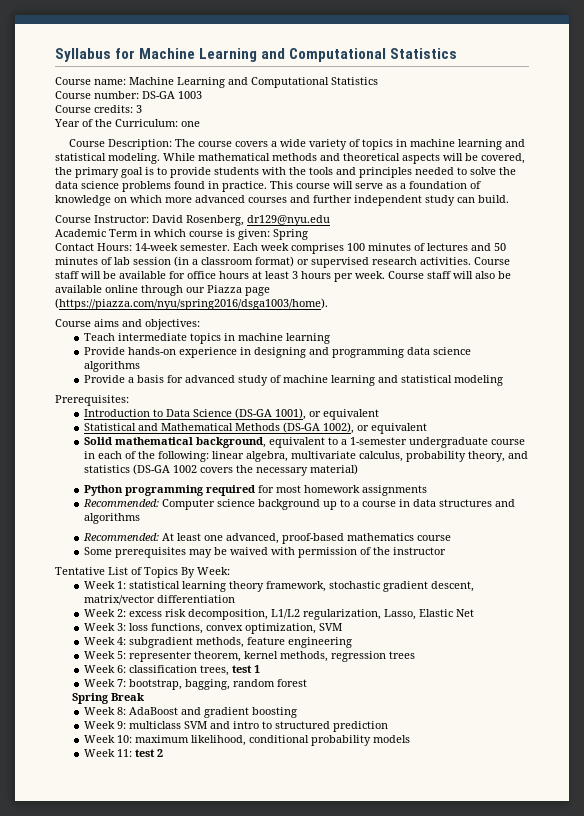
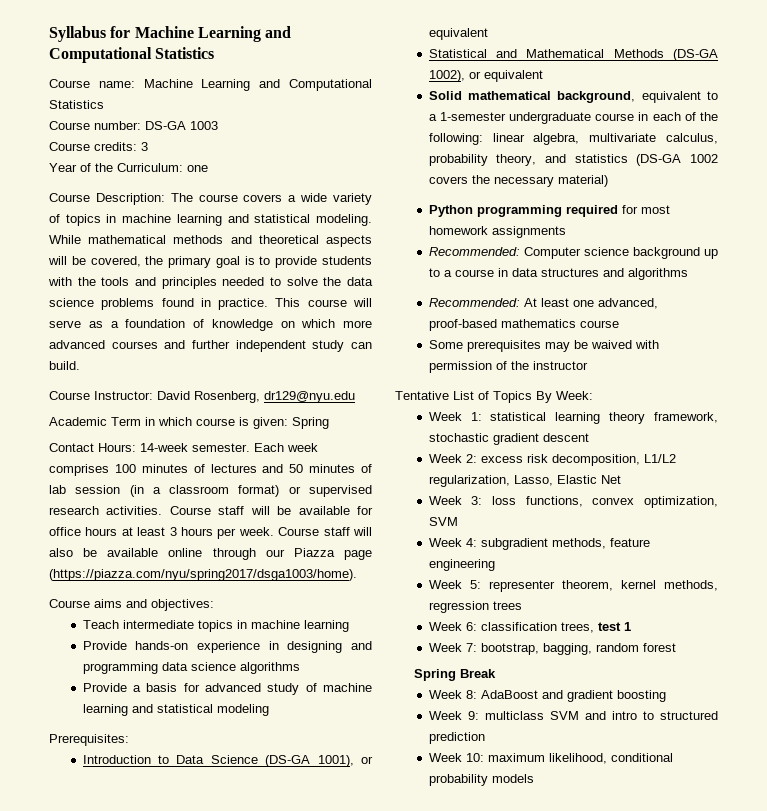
- Course staff will also be available online through our Piazza page (https://piazza.com/nyu/spring2016/dsga1003/home).
+ Course staff will also be available online through our Piazza page (https://piazza.com/nyu/spring2017/dsga1003/home).
- Week 1: statistical learning theory framework, stochastic gradient descent, matrix/vector differentiation
+ Week 1: statistical learning theory framework, stochastic gradient descent
- Week 11: test 2

